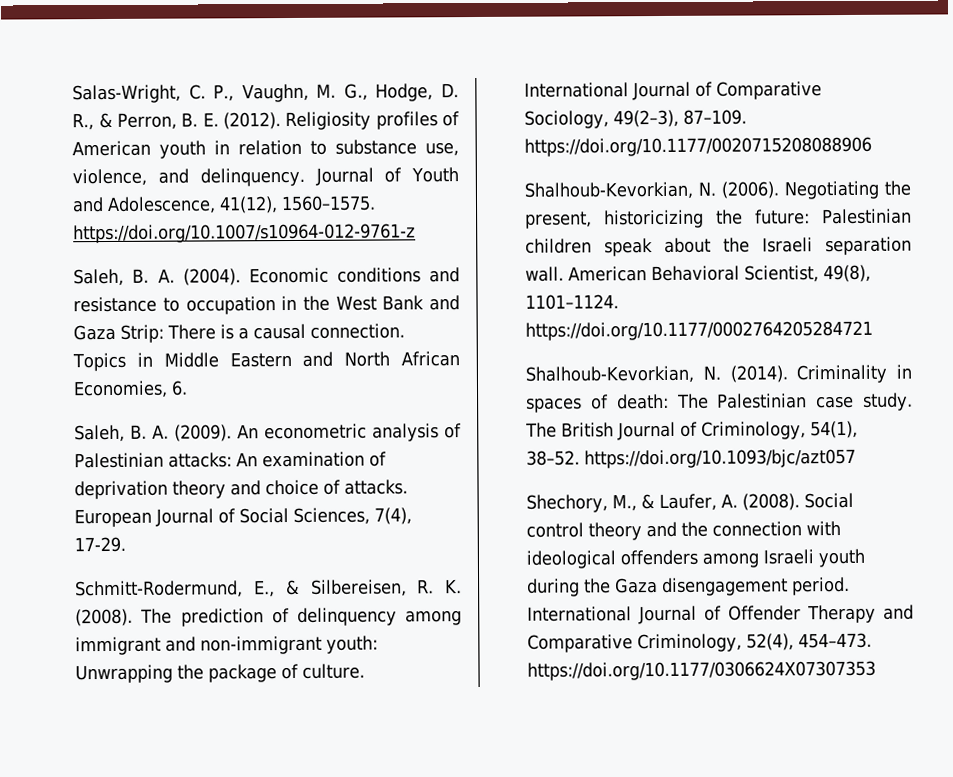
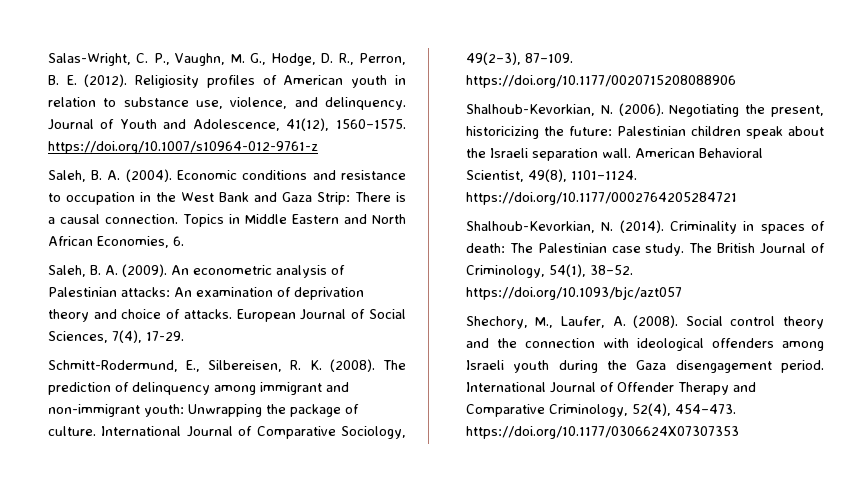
- Salas-Wright, C. P., Vaughn, M. G., Hodge, D. R., & Perron, B. E. (2012).
+ Salas-Wright, C. P., Vaughn, M. G., Hodge, D. R., Perron, B. E. (2012).
- Schmitt-Rodermund, E., & Silbereisen, R. K. (2008).
+ Schmitt-Rodermund, E., Silbereisen, R. K. (2008).
- Shechory, M., & Laufer, A. (2008).
+ Shechory, M., Laufer, A. (2008).

